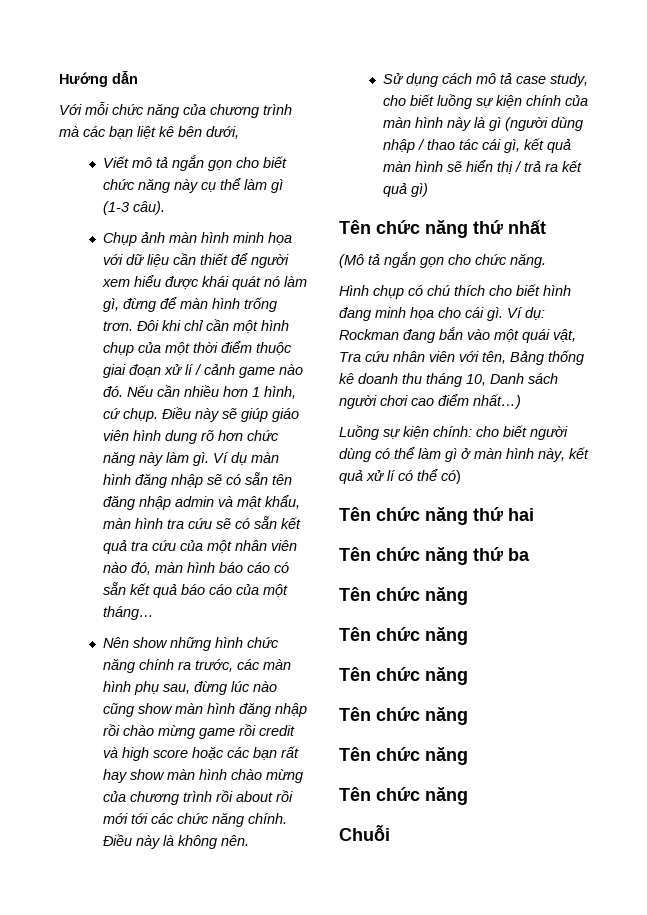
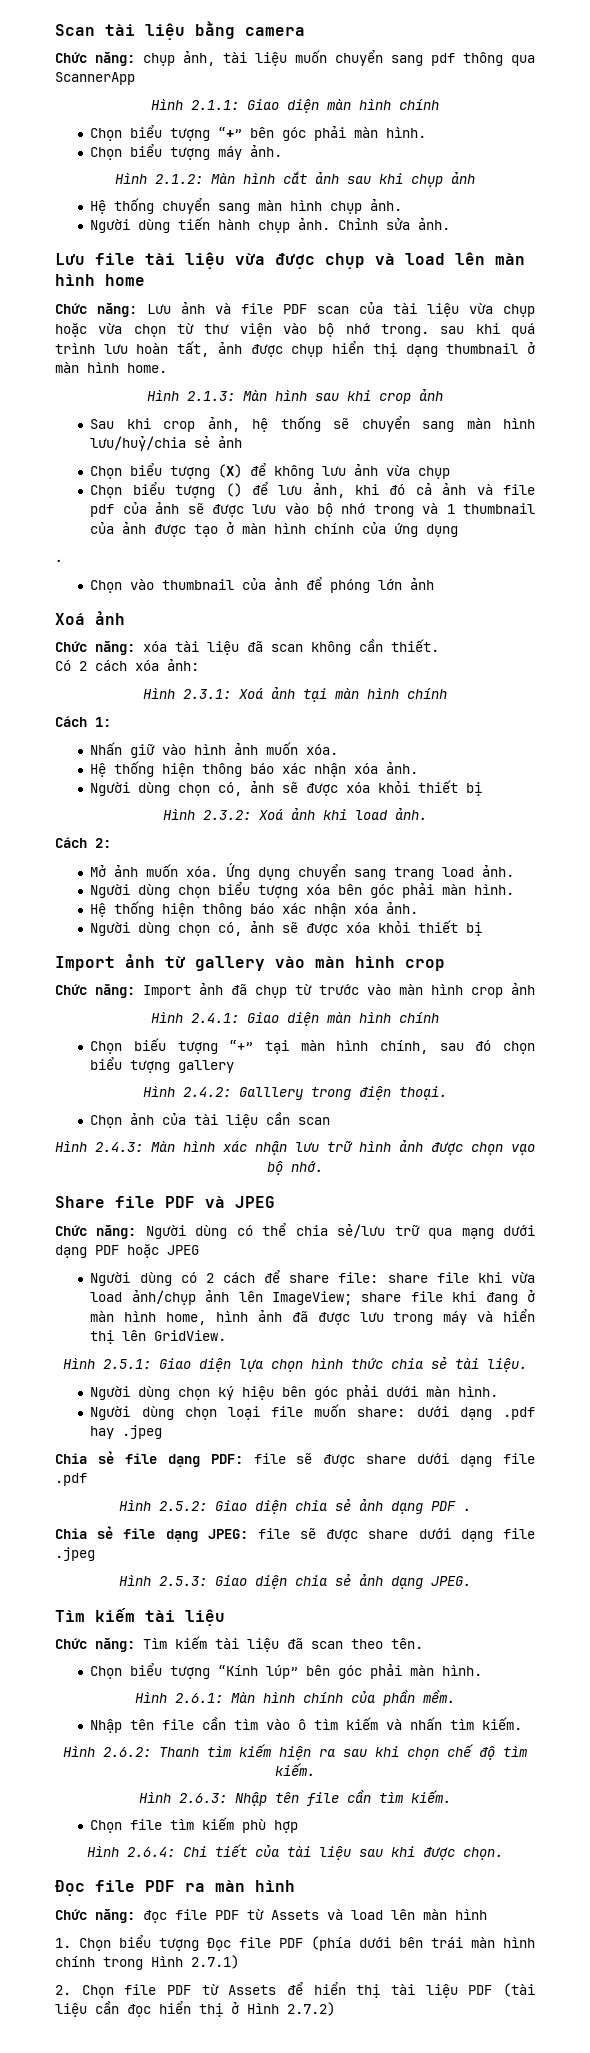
- Hướng dẫn
- Với mỗi chức năng của chương trình mà các bạn liệt kê bên dưới,
- Viết mô tả ngắn gọn cho biết chức năng này cụ thể làm gì (1-3 câu).
- Chụp ảnh màn hình minh họa với dữ liệu cần thiết để người xem hiểu được khái quát nó làm gì, đừng để màn hình trống trơn. Đôi khi chỉ cần một hình chụp của một thời điểm thuộc giai đoạn xử lí / cảnh game nào đó. Nếu cần nhiều hơn 1 hình, cứ chụp. Điều này sẽ giúp giáo viên hình dung rõ hơn chức năng này làm gì. Ví dụ màn hình đăng nhập sẽ có sẵn tên đăng nhập admin và mật khẩu, màn hình tra cứu sẽ có sẵn kết quả tra cứu của một nhân viên nào đó, màn hình báo cáo có sẵn kết quả báo cáo của một tháng…
- Nên show những hình chức năng chính ra trước, các màn hình phụ sau, đừng lúc nào cũng show màn hình đăng nhập rồi chào mừng game rồi credit và high score hoặc các bạn rất hay show màn hình chào mừng của chương trình rồi about rồi mới tới các chức năng chính. Điều này là không nên.
- Sử dụng cách mô tả case study, cho biết luồng sự kiện chính của màn hình này là gì (người dùng nhập / thao tác cái gì, kết quả màn hình sẽ hiển thị / trả ra kết quả gì)
- Tên chức năng thứ nhất
- (Mô tả ngắn gọn cho chức năng.
- Hình chụp có chú thích cho biết hình đang minh họa cho cái gì. Ví dụ: Rockman đang bắn vào một quái vật, Tra cứu nhân viên với tên, Bảng thống kê doanh thu tháng 10, Danh sách người chơi cao điểm nhất…)
- Luồng sự kiện chính: cho biết người dùng có thể làm gì ở màn hình này, kết quả xử lí có thể có)
- Tên chức năng thứ hai
- Tên chức năng thứ ba
- Tên chức năng
- Tên chức năng
- Tên chức năng
- Tên chức năng
- Tên chức năng
- Tên chức năng
- Chuỗi
+ Scan tài liệu bằng camera
+ Chức năng: chụp ảnh, tài liệu muốn chuyển sang pdf thông qua ScannerApp
+ Hình 2.1.1: Giao diện màn hình chính
+ Chọn biểu tượng “+” bên góc phải màn hình.
+ Chọn biểu tượng máy ảnh.
+ Hình 2.1.2: Màn hình cắt ảnh sau khi chụp ảnh
+ Hệ thống chuyển sang màn hình chụp ảnh.
+ Người dùng tiến hành chụp ảnh. Chỉnh sửa ảnh.
+ Lưu file tài liệu vừa được chụp và load lên màn hình home
+ Chức năng: Lưu ảnh và file PDF scan của tài liệu vừa chụp hoặc vừa chọn từ thư viện vào bộ nhớ trong. sau khi quá trình lưu hoàn tất, ảnh được chụp hiển thị dạng thumbnail ở màn hình home.
+ Hình 2.1.3: Màn hình sau khi crop ảnh
+ Sau khi crop ảnh, hệ thống sẽ chuyển sang màn hình lưu/huỷ/chia sẻ ảnh
+ Chọn biểu tượng (X) để không lưu ảnh vừa chụp
+ Chọn biểu tượng () để lưu ảnh, khi đó cả ảnh và file pdf của ảnh sẽ được lưu vào bộ nhớ trong và 1 thumbnail của ảnh được tạo ở màn hình chính của ứng dụng
+ .
+ Chọn vào thumbnail của ảnh để phóng lớn ảnh
+ Xoá ảnh
+ Chức năng: xóa tài liệu đã scan không cần thiết.
+ Có 2 cách xóa ảnh:
+ Hình 2.3.1: Xoá ảnh tại màn hình chính
+ Cách 1:
+ Nhấn giữ vào hình ảnh muốn xóa.
+ Hệ thống hiện thông báo xác nhận xóa ảnh.
+ Người dùng chọn có, ảnh sẽ được xóa khỏi thiết bị
+ Hình 2.3.2: Xoá ảnh khi load ảnh.
+ Cách 2:
+ Mở ảnh muốn xóa. Ứng dụng chuyển sang trang load ảnh.
+ Người dùng chọn biểu tượng xóa bên góc phải màn hình.
+ Hệ thống hiện thông báo xác nhận xóa ảnh.
+ Người dùng chọn có, ảnh sẽ được xóa khỏi thiết bị
+ Import ảnh từ gallery vào màn hình crop
+ Chức năng: Import ảnh đã chụp từ trước vào màn hình crop ảnh
+ Hình 2.4.1: Giao diện màn hình chính
+ Chọn biếu tượng “+” tại màn hình chính, sau đó chọn biểu tượng gallery
+ Hình 2.4.2: Galllery trong điện thoại.
+ Chọn ảnh của tài liệu cần scan
+ Hình 2.4.3: Màn hình xác nhận lưu trữ hình ảnh được chọn vạo bộ nhớ.
+ Share file PDF và JPEG
+ Chức năng: Người dùng có thể chia sẻ/lưu trữ qua mạng dưới dạng PDF hoặc JPEG
+ Người dùng có 2 cách để share file: share file khi vừa load ảnh/chụp ảnh lên ImageView; share file khi đang ở màn hình home, hình ảnh đã được lưu trong máy và hiển thị lên GridView.
+ Hình 2.5.1: Giao diện lựa chọn hình thức chia sẻ tài liệu.
+ Người dùng chọn ký hiệu bên góc phải dưới màn hình.
+ Người dùng chọn loại file muốn share: dưới dạng .pdf hay .jpeg
+ Chia sẻ file dạng PDF: file sẽ được share dưới dạng file .pdf
+ Hình 2.5.2: Giao diện chia sẻ ảnh dạng PDF .
+ Chia sẻ file dạng JPEG: file sẽ được share dưới dạng file .jpeg
+ Hình 2.5.3: Giao diện chia sẻ ảnh dạng JPEG.
+ Tìm kiếm tài liệu
+ Chức năng: Tìm kiếm tài liệu đã scan theo tên.
+ Chọn biểu tượng “Kính lúp” bên góc phải màn hình.
+ Hình 2.6.1: Màn hình chính của phần mềm.
+ Nhập tên file cần tìm vào ô tìm kiếm và nhấn tìm kiếm.
+ Hình 2.6.2: Thanh tìm kiếm hiện ra sau khi chọn chế độ tìm kiếm.
+ Hình 2.6.3: Nhập tên file cần tìm kiếm.
+ Chọn file tìm kiếm phù hợp
+ Hình 2.6.4: Chi tiết của tài liệu sau khi được chọn.
+ Đọc file PDF ra màn hình
+ Chức năng: đọc file PDF từ Assets và load lên màn hình
+ 1. Chọn biểu tượng Đọc file PDF (phía dưới bên trái màn hình chính trong Hình 2.7.1)
+ 2. Chọn file PDF từ Assets để hiển thị tài liệu PDF (tài liệu cần đọc hiển thị ở Hình 2.7.2)

